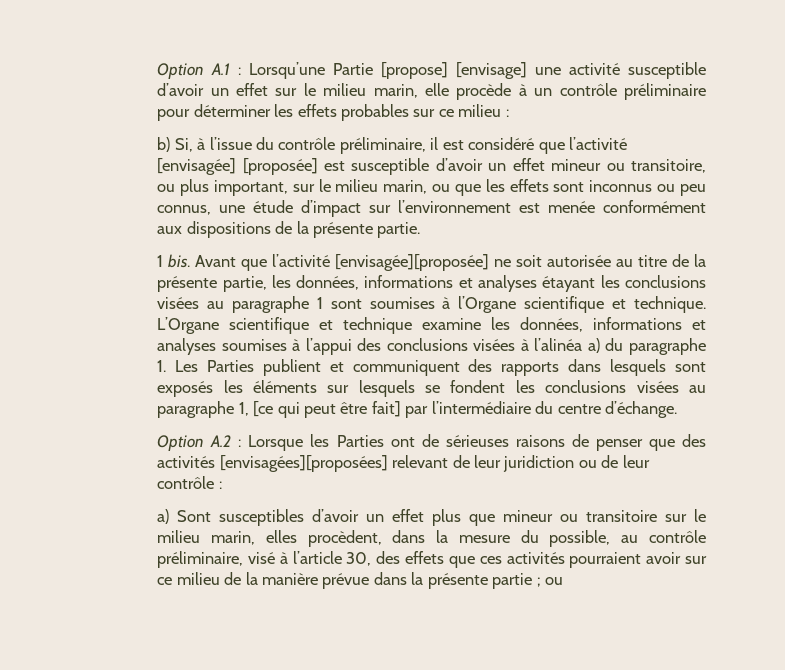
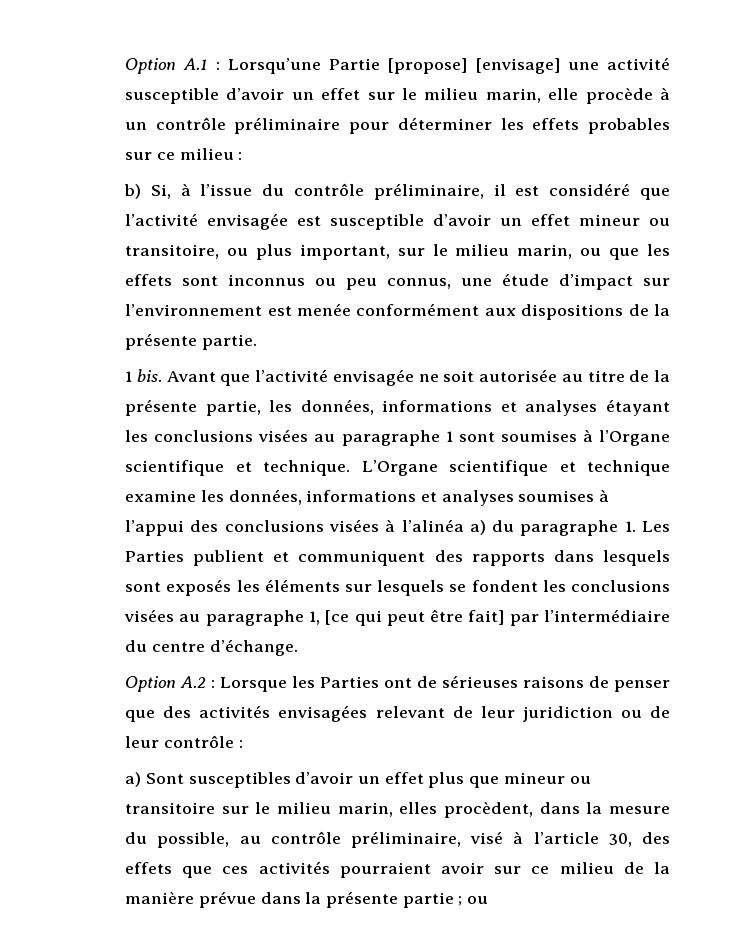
- b) Si, à l’issue du contrôle préliminaire, il est considéré que l’activité [envisagée] [proposée] est susceptible d’avoir un effet mineur ou transitoire, ou plus important, sur le milieu marin, ou que les effets sont inconnus ou peu connus, une étude d’impact sur l’environnement est menée conformément aux dispositions de la présente partie.
+ b) Si, à l’issue du contrôle préliminaire, il est considéré que l’activité envisagée est susceptible d’avoir un effet mineur ou transitoire, ou plus important, sur le milieu marin, ou que les effets sont inconnus ou peu connus, une étude d’impact sur l’environnement est menée conformément aux dispositions de la présente partie.
- Avant que l’activité [envisagée][proposée] ne soit autorisée au titre de la présente partie, les données, informations et analyses étayant les conclusions visées au paragraphe 1 sont soumises à l’Organe scientifique et technique.
+ Avant que l’activité envisagée ne soit autorisée au titre de la présente partie, les données, informations et analyses étayant les conclusions visées au paragraphe 1 sont soumises à l’Organe scientifique et technique.
- Option A.2 : Lorsque les Parties ont de sérieuses raisons de penser que des activités [envisagées][proposées] relevant de leur juridiction ou de leur contrôle :
+ Option A.2 : Lorsque les Parties ont de sérieuses raisons de penser que des activités envisagées relevant de leur juridiction ou de leur contrôle :

